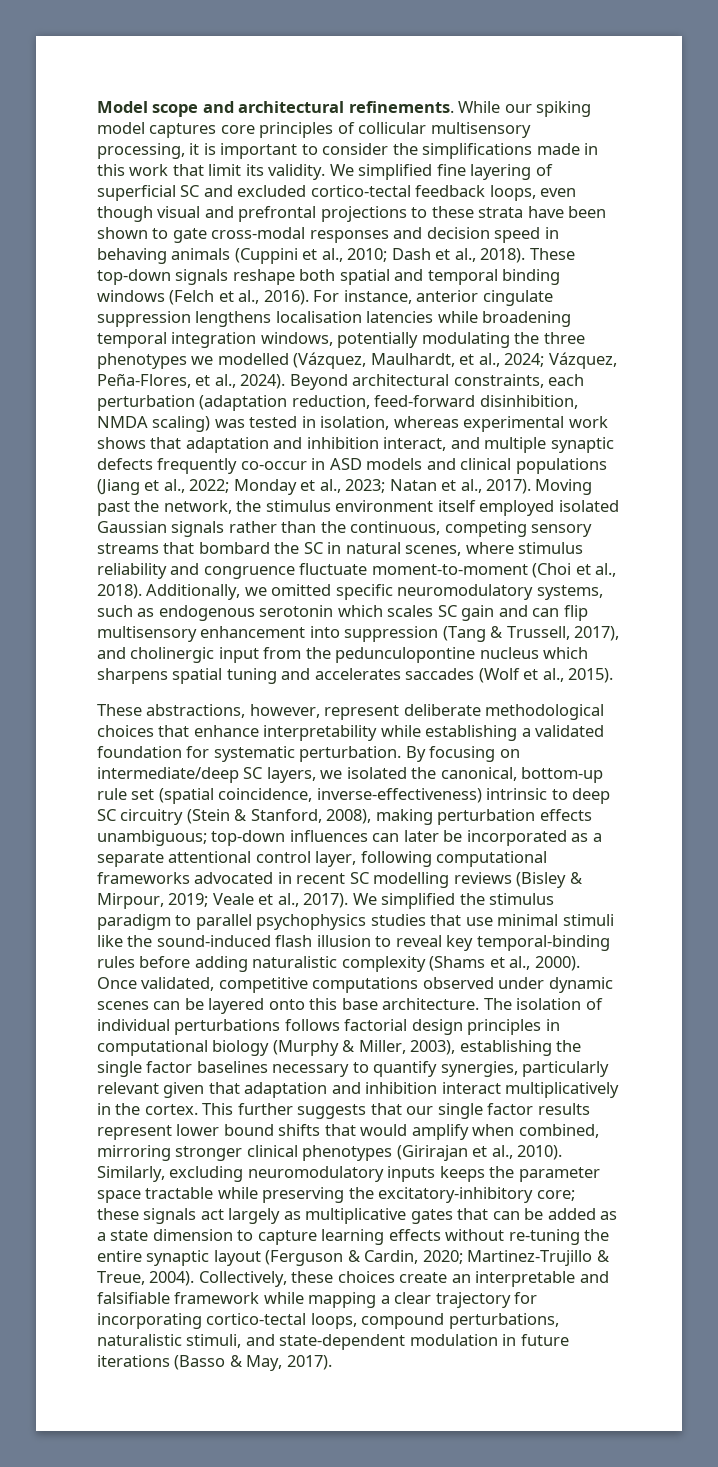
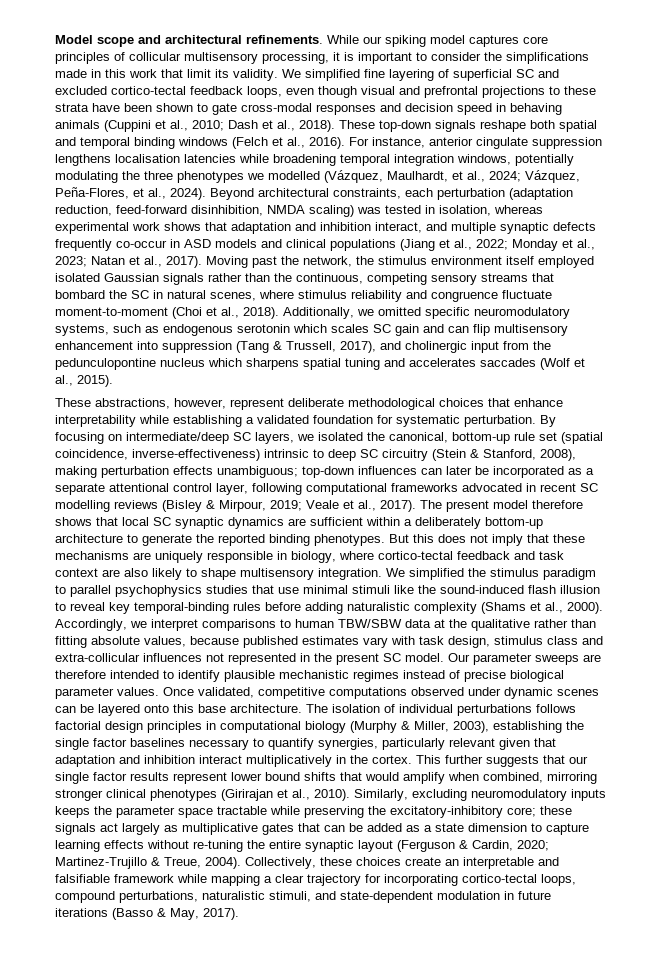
+ The present model therefore shows that local SC synaptic dynamics are sufficient within a deliberately bottom-up architecture to generate the reported binding phenotypes. But this does not imply that these mechanisms are uniquely responsible in biology, where cortico-tectal feedback and task context are also likely to shape multisensory integration.
+ Accordingly, we interpret comparisons to human TBW/SBW data at the qualitative rather than fitting absolute values, because published estimates vary with task design, stimulus class and extra-collicular influences not represented in the present SC model. Our parameter sweeps are therefore intended to identify plausible mechanistic regimes instead of precise biological parameter values.

